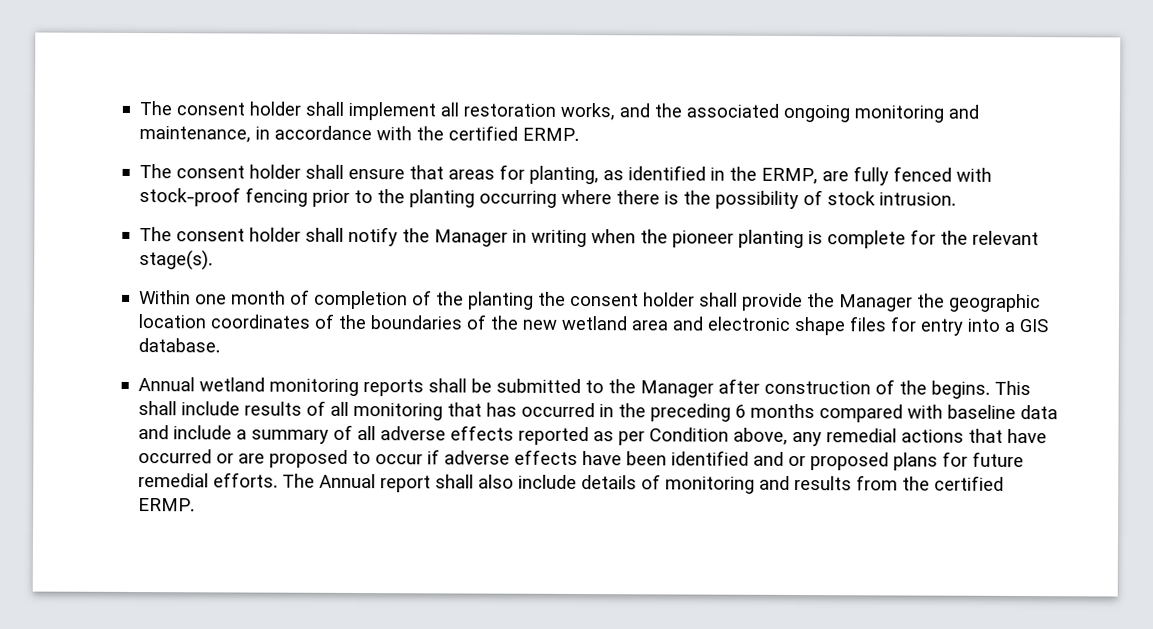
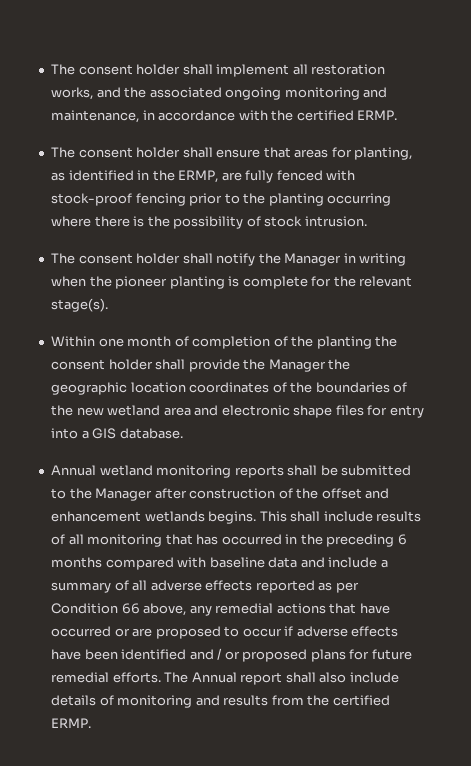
- Annual wetland monitoring reports shall be submitted to the Manager after construction of the begins.
+ Annual wetland monitoring reports shall be submitted to the Manager after construction of the offset and enhancement wetlands begins.
- This shall include results of all monitoring that has occurred in the preceding 6 months compared with baseline data and include a summary of all adverse effects reported as per Condition above, any remedial actions that have occurred or are proposed to occur if adverse effects have been identified and or proposed plans for future remedial efforts.
+ This shall include results of all monitoring that has occurred in the preceding 6 months compared with baseline data and include a summary of all adverse effects reported as per Condition 66 above, any remedial actions that have occurred or are proposed to occur if adverse effects have been identified and / or proposed plans for future remedial efforts.

